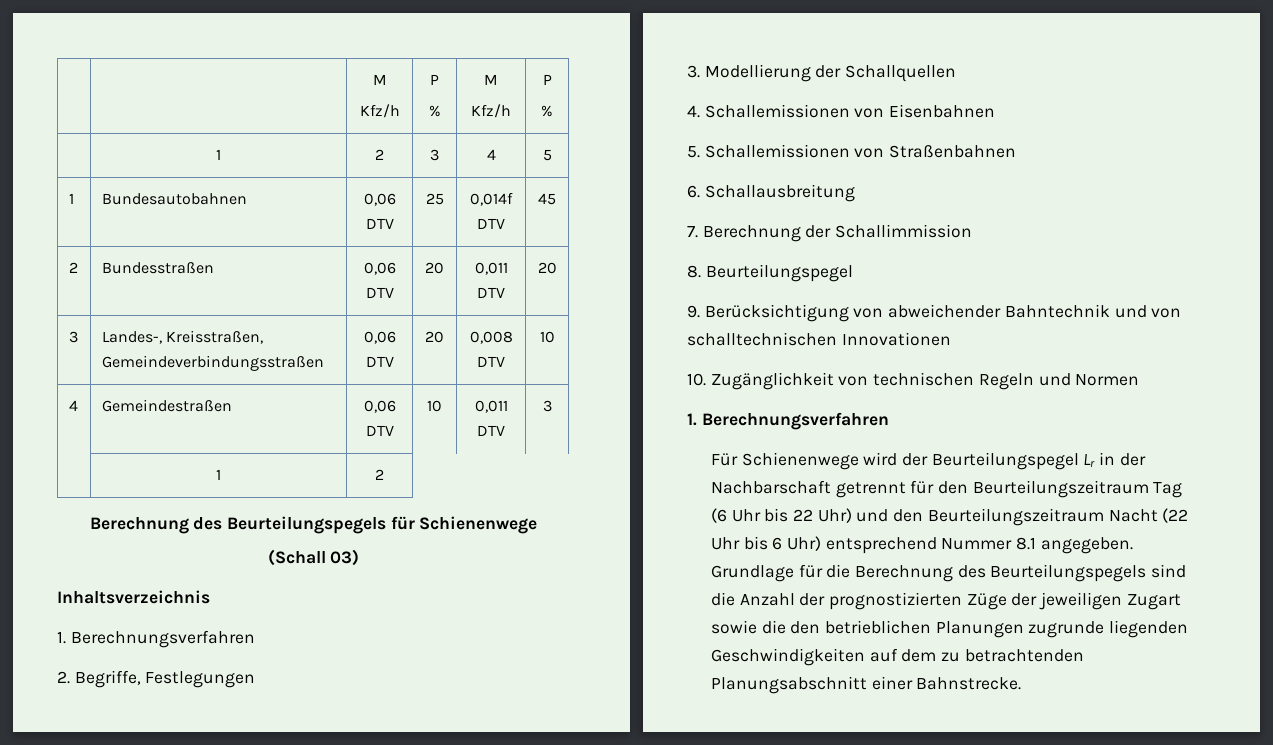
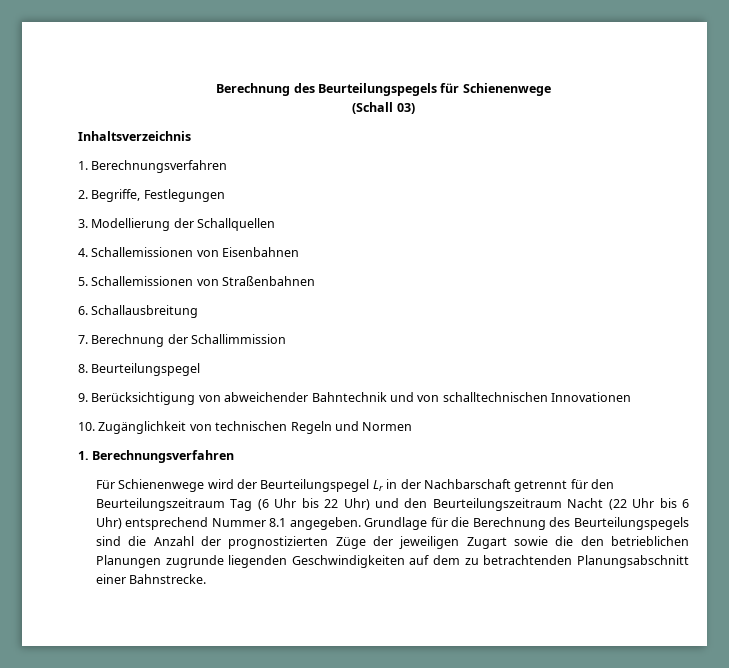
- | | M
- Kfz/h | P
- % | M
- Kfz/h | P
- %
- | 1 | 2 | 3 | 4 | 5
- 1 | Bundesautobahnen | 0,06 DTV | 25 | 0,014f DTV | 45
- 2 | Bundesstraßen | 0,06 DTV | 20 | 0,011 DTV | 20
- 3 | Landes-, Kreisstraßen, Gemeindeverbindungsstraßen | 0,06 DTV | 20 | 0,008 DTV | 10
- 4 | Gemeindestraßen | 0,06 DTV | 10 | 0,011 DTV | 3
- | 1 | 2

